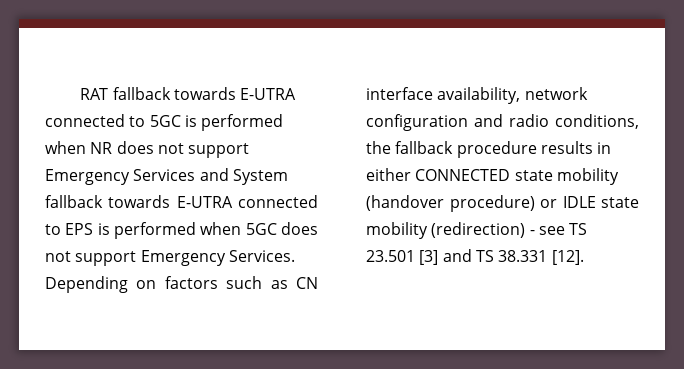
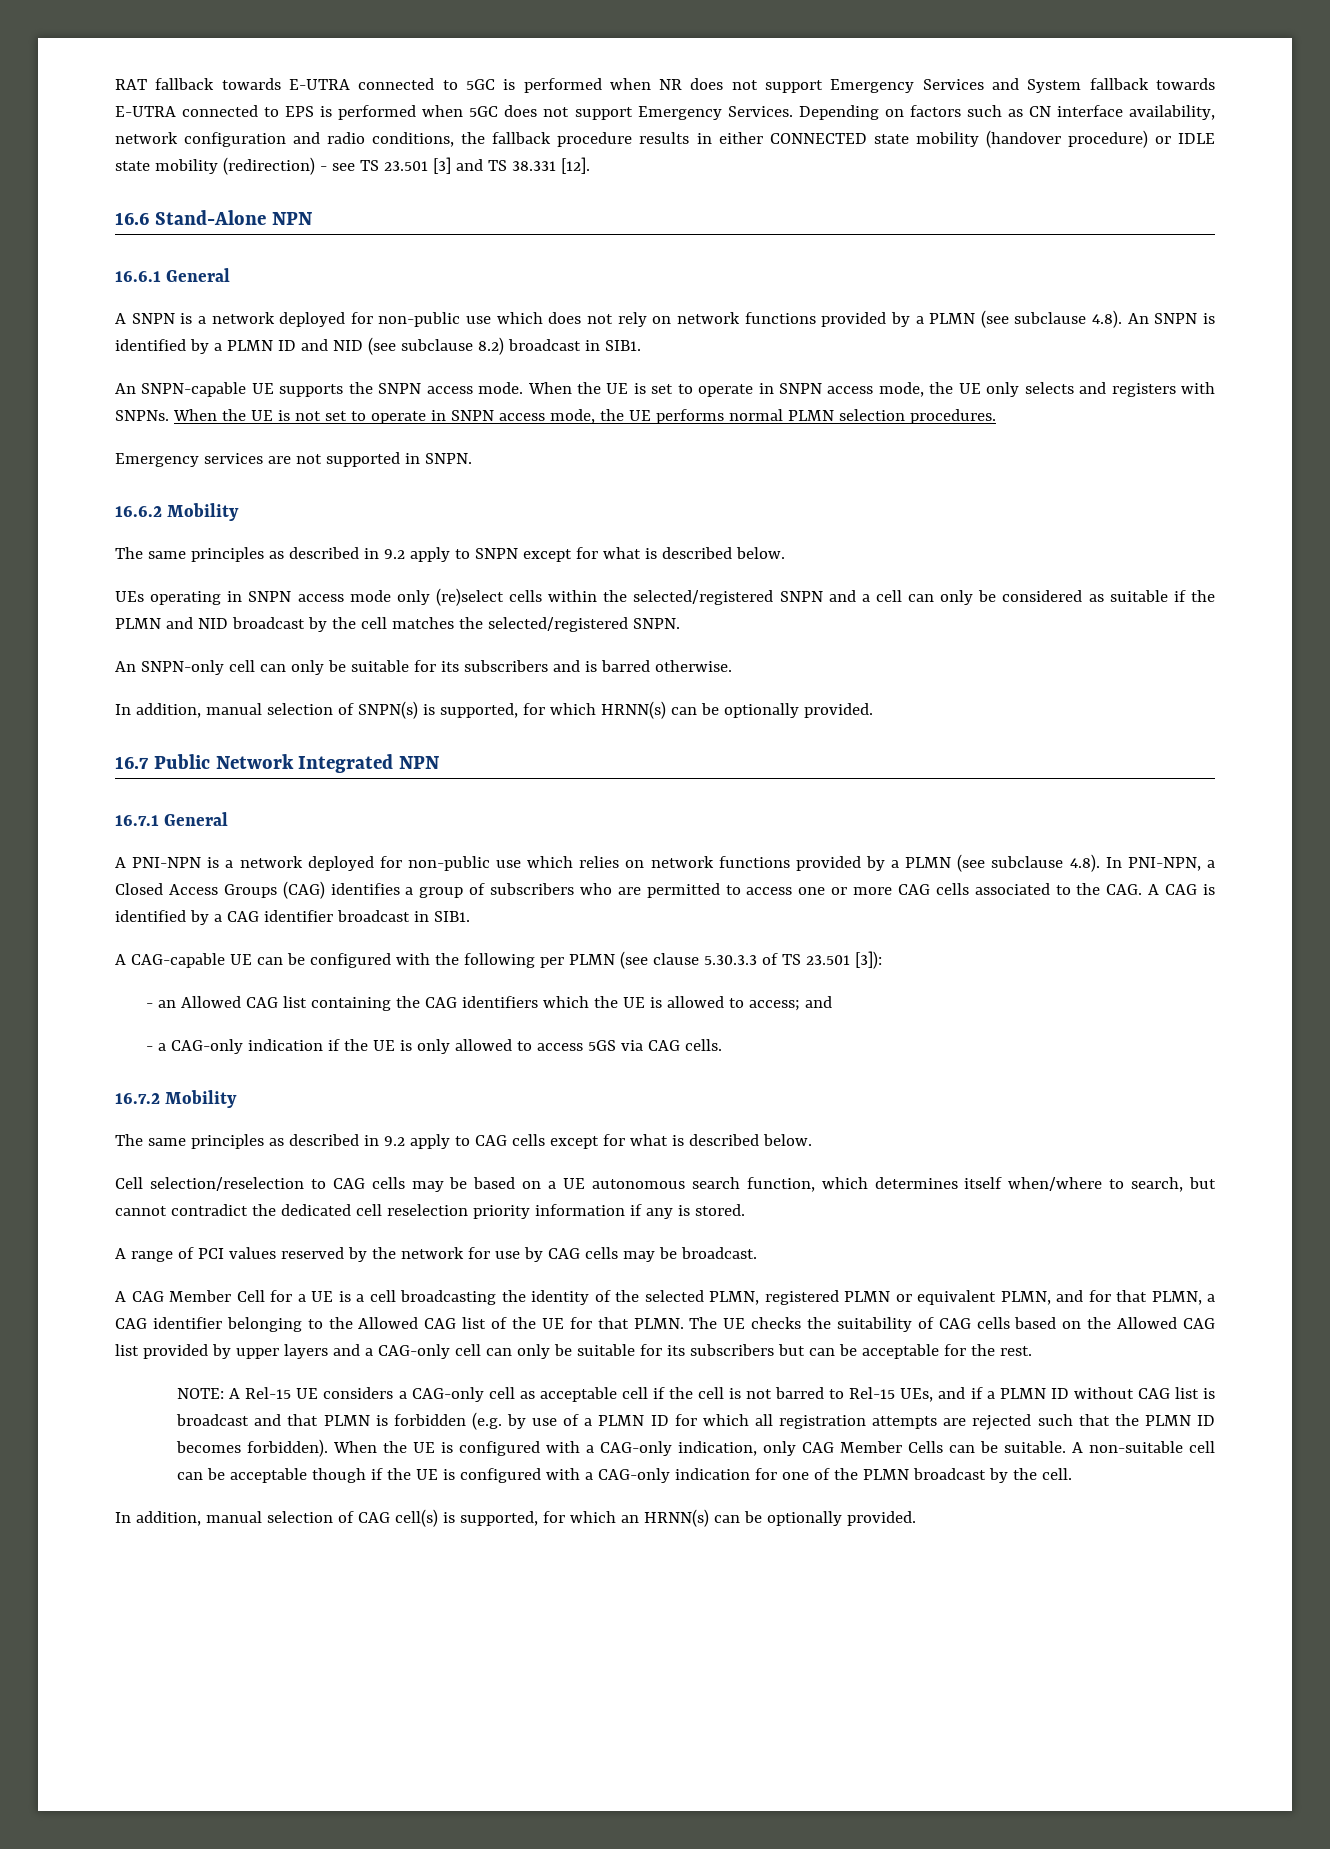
+ 16.6 Stand-Alone NPN
+ 16.6.1 General
+ A SNPN is a network deployed for non-public use which does not rely on network functions provided by a PLMN (see subclause 4.8). An SNPN is identified by a PLMN ID and NID (see subclause 8.2) broadcast in SIB1.
+ An SNPN-capable UE supports the SNPN access mode. When the UE is set to operate in SNPN access mode, the UE only selects and registers with SNPNs. When the UE is not set to operate in SNPN access mode, the UE performs normal PLMN selection procedures.
+ Emergency services are not supported in SNPN.
+ 16.6.2 Mobility
+ The same principles as described in 9.2 apply to SNPN except for what is described below.
+ UEs operating in SNPN access mode only (re)select cells within the selected/registered SNPN and a cell can only be considered as suitable if the PLMN and NID broadcast by the cell matches the selected/registered SNPN.
+ An SNPN-only cell can only be suitable for its subscribers and is barred otherwise.
+ In addition, manual selection of SNPN(s) is supported, for which HRNN(s) can be optionally provided.
+ 16.7 Public Network Integrated NPN
+ 16.7.1 General
+ A PNI-NPN is a network deployed for non-public use which relies on network functions provided by a PLMN (see subclause 4.8). In PNI-NPN, a Closed Access Groups (CAG) identifies a group of subscribers who are permitted to access one or more CAG cells associated to the CAG. A CAG is identified by a CAG identifier broadcast in SIB1.
+ A CAG-capable UE can be configured with the following per PLMN (see clause 5.30.3.3 of TS 23.501 [3]):
+ - an Allowed CAG list containing the CAG identifiers which the UE is allowed to access; and
+ - a CAG-only indication if the UE is only allowed to access 5GS via CAG cells.
+ 16.7.2 Mobility
+ The same principles as described in 9.2 apply to CAG cells except for what is described below.
+ Cell selection/reselection to CAG cells may be based on a UE autonomous search function, which determines itself when/where to search, but cannot contradict the dedicated cell reselection priority information if any is stored.
+ A range of PCI values reserved by the network for use by CAG cells may be broadcast.
+ A CAG Member Cell for a UE is a cell broadcasting the identity of the selected PLMN, registered PLMN or equivalent PLMN, and for that PLMN, a CAG identifier belonging to the Allowed CAG list of the UE for that PLMN. The UE checks the suitability of CAG cells based on the Allowed CAG list provided by upper layers and a CAG-only cell can only be suitable for its subscribers but can be acceptable for the rest.
+ NOTE: A Rel-15 UE considers a CAG-only cell as acceptable cell if the cell is not barred to Rel-15 UEs, and if a PLMN ID without CAG list is broadcast and that PLMN is forbidden (e.g. by use of a PLMN ID for which all registration attempts are rejected such that the PLMN ID becomes forbidden). When the UE is configured with a CAG-only indication, only CAG Member Cells can be suitable. A non-suitable cell can be acceptable though if the UE is configured with a CAG-only indication for one of the PLMN broadcast by the cell.
+ In addition, manual selection of CAG cell(s) is supported, for which an HRNN(s) can be optionally provided.

